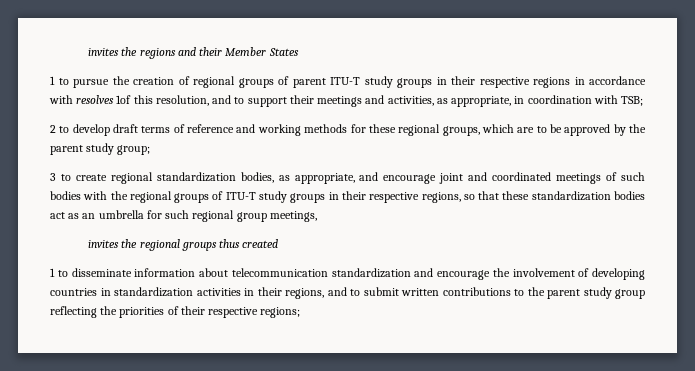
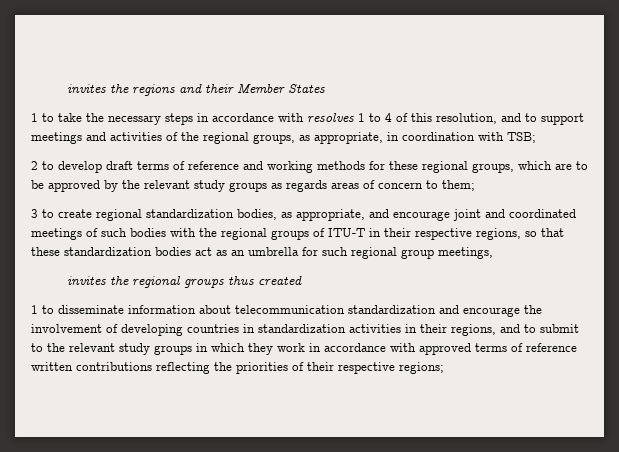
- 1 to pursue the creation of regional groups of parent ITU-T study groups in their respective regions in accordance with resolves 1of this resolution, and to support their meetings and activities, as appropriate, in coordination with TSB;
+ 1 to take the necessary steps in accordance with resolves 1 to 4 of this resolution, and to support meetings and activities of the regional groups, as appropriate, in coordination with TSB;
- 2 to develop draft terms of reference and working methods for these regional groups, which are to be approved by the parent study group;
+ 2 to develop draft terms of reference and working methods for these regional groups, which are to be approved by the relevant study groups as regards areas of concern to them;
- 3 to create regional standardization bodies, as appropriate, and encourage joint and coordinated meetings of such bodies with the regional groups of ITU-T study groups in their respective regions, so that these standardization bodies act as an umbrella for such regional group meetings,
+ 3 to create regional standardization bodies, as appropriate, and encourage joint and coordinated meetings of such bodies with the regional groups of ITU-T in their respective regions, so that these standardization bodies act as an umbrella for such regional group meetings,
- 1 to disseminate information about telecommunication standardization and encourage the involvement of developing countries in standardization activities in their regions, and to submit written contributions to the parent study group reflecting the priorities of their respective regions;
+ 1 to disseminate information about telecommunication standardization and encourage the involvement of developing countries in standardization activities in their regions, and to submit to the relevant study groups in which they work in accordance with approved terms of reference written contributions reflecting the priorities of their respective regions;

